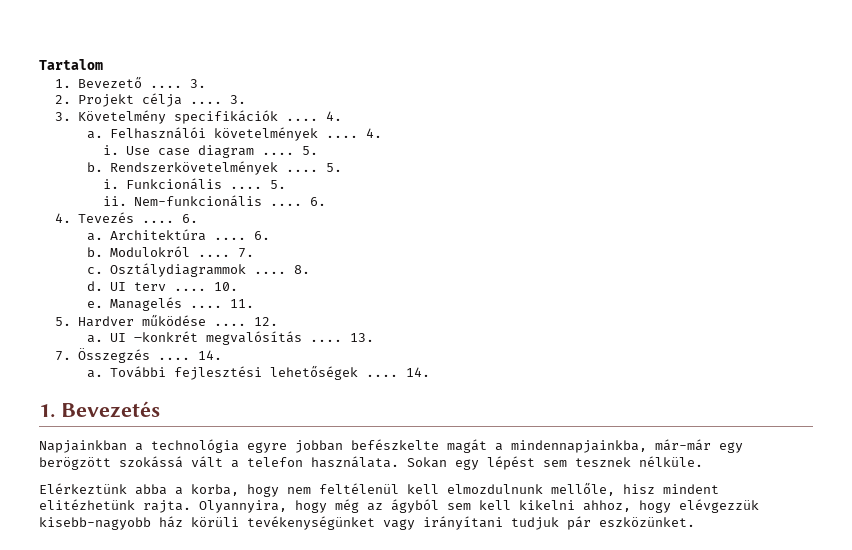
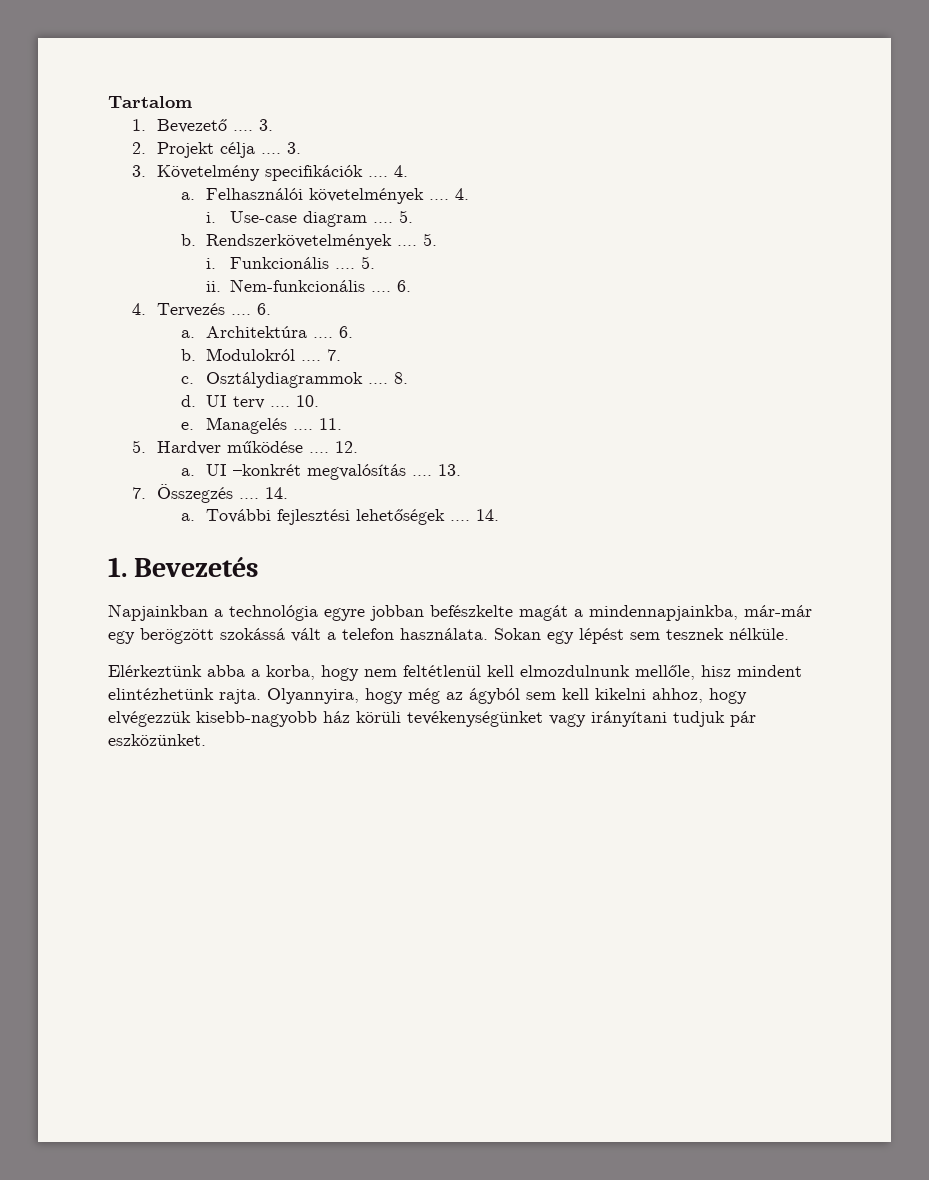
- Use case diagram ....
+ Use-case diagram ....
- 4. Tevezés ....
+ 4. Tervezés ....
- Elérkeztünk abba a korba, hogy nem feltélenül kell elmozdulnunk mellőle, hisz mindent elitézhetünk rajta.
+ Elérkeztünk abba a korba, hogy nem feltétlenül kell elmozdulnunk mellőle, hisz mindent elintézhetünk rajta.
- Olyannyira, hogy még az ágyból sem kell kikelni ahhoz, hogy elévgezzük kisebb-nagyobb ház körüli tevékenységünket vagy irányítani tudjuk pár eszközünket.
+ Olyannyira, hogy még az ágyból sem kell kikelni ahhoz, hogy elvégezzük kisebb-nagyobb ház körüli tevékenységünket vagy irányítani tudjuk pár eszközünket.

